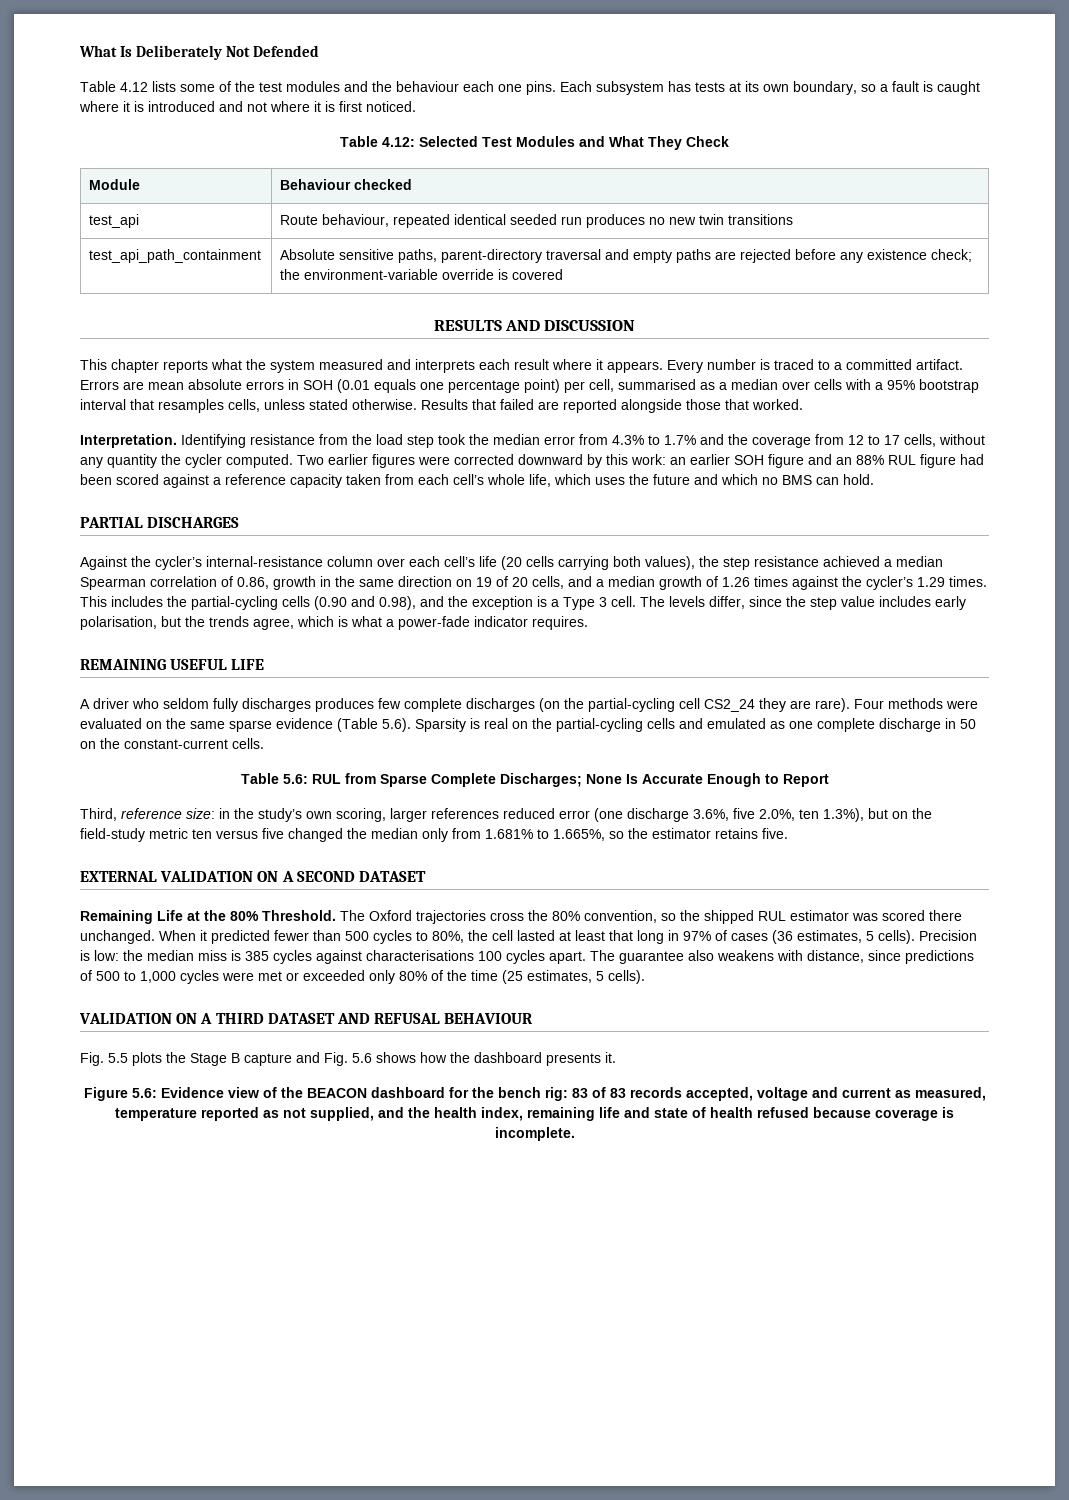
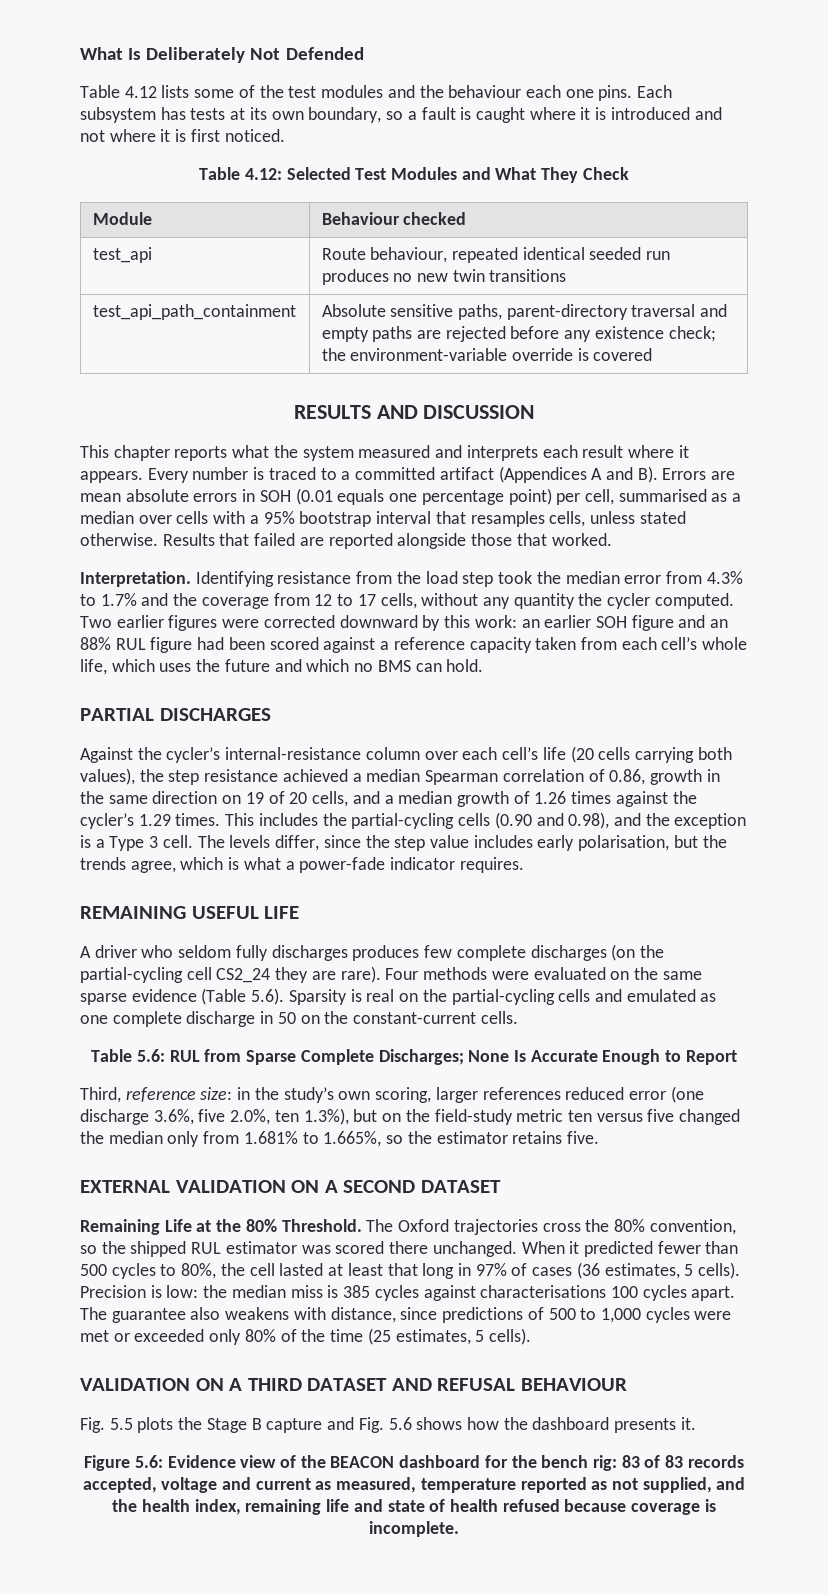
- Every number is traced to a committed artifact. Errors are mean absolute errors in SOH (0.01 equals one percentage point) per cell, summarised as a median over cells with a 95% bootstrap interval that resamples cells, unless stated otherwise.
+ Every number is traced to a committed artifact (Appendices A and B). Errors are mean absolute errors in SOH (0.01 equals one percentage point) per cell, summarised as a median over cells with a 95% bootstrap interval that resamples cells, unless stated otherwise.

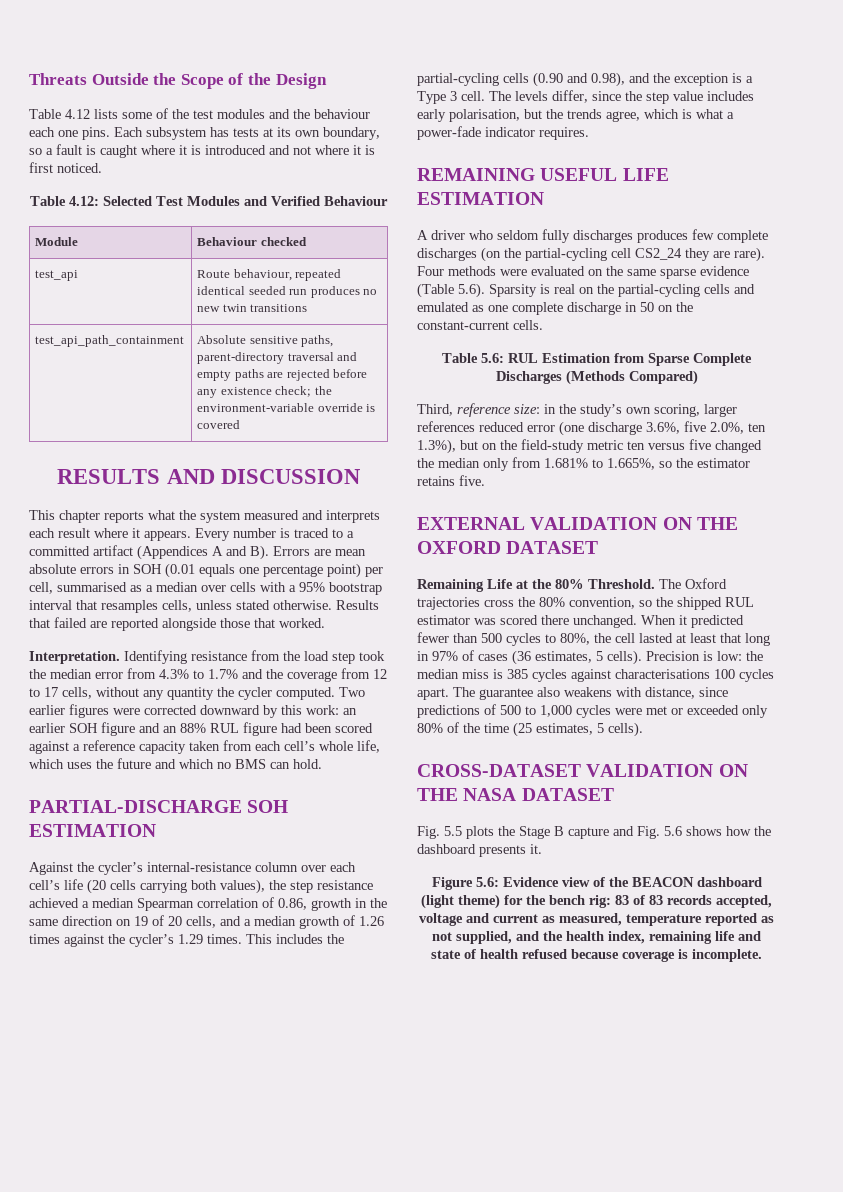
- What Is Deliberately Not Defended
+ Threats Outside the Scope of the Design
- Table 4.12: Selected Test Modules and What They Check
+ Table 4.12: Selected Test Modules and Verified Behaviour
- PARTIAL DISCHARGES
+ PARTIAL-DISCHARGE SOH ESTIMATION
- REMAINING USEFUL LIFE
+ REMAINING USEFUL LIFE ESTIMATION
- Table 5.6: RUL from Sparse Complete Discharges; None Is Accurate Enough to Report
+ Table 5.6: RUL Estimation from Sparse Complete Discharges (Methods Compared)
- EXTERNAL VALIDATION ON A SECOND DATASET
+ EXTERNAL VALIDATION ON THE OXFORD DATASET
- VALIDATION ON A THIRD DATASET AND REFUSAL BEHAVIOUR
+ CROSS-DATASET VALIDATION ON THE NASA DATASET
- Figure 5.6: Evidence view of the BEACON dashboard for the bench rig: 83 of 83 records accepted, voltage and current as measured, temperature reported as not supplied, and the health index, remaining life and state of health refused because coverage is incomplete.
+ Figure 5.6: Evidence view of the BEACON dashboard (light theme) for the bench rig: 83 of 83 records accepted, voltage and current as measured, temperature reported as not supplied, and the health index, remaining life and state of health refused because coverage is incomplete.

